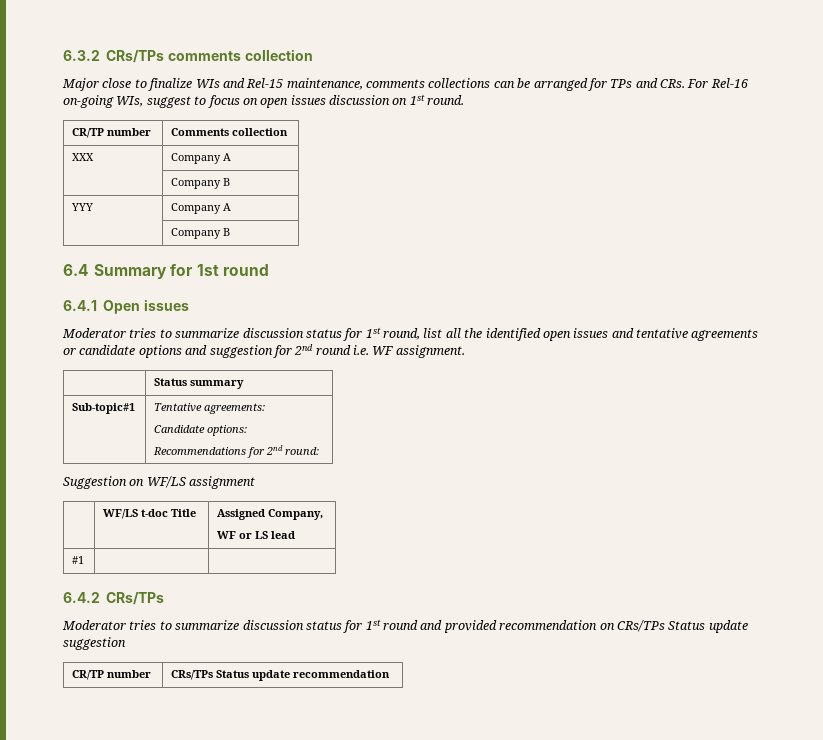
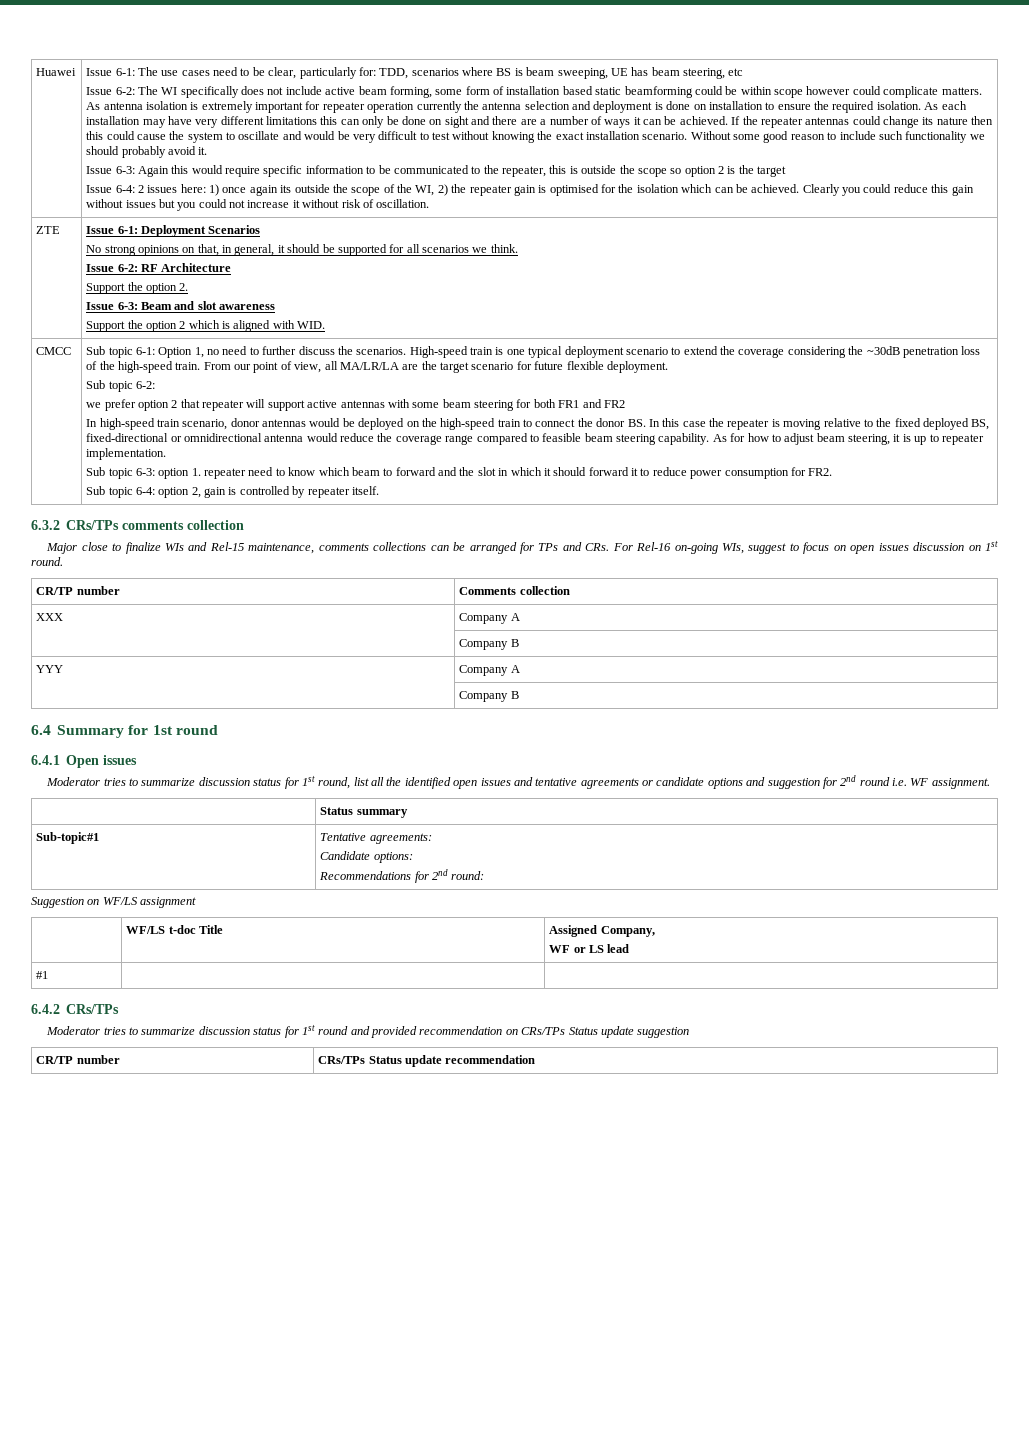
+ Huawei | Issue 6-1: The use cases need to be clear, particularly for: TDD, scenarios where BS is beam sweeping, UE has beam steering, etc
+ Issue 6-2: The WI specifically does not include active beam forming, some form of installation based static beamforming could be within scope however could complicate matters. As antenna isolation is extremely important for repeater operation currently the antenna selection and deployment is done on installation to ensure the required isolation. As each installation may have very different limitations this can only be done on sight and there are a number of ways it can be achieved. If the repeater antennas could change its nature then this could cause the system to oscillate and would be very difficult to test without knowing the exact installation scenario. Without some good reason to include such functionality we should probably avoid it.
+ Issue 6-3: Again this would require specific information to be communicated to the repeater, this is outside the scope so option 2 is the target
+ Issue 6-4: 2 issues here: 1) once again its outside the scope of the WI, 2) the repeater gain is optimised for the isolation which can be achieved. Clearly you could reduce this gain without issues but you could not increase it without risk of oscillation.
+ ZTE | Issue 6-1: Deployment Scenarios
+ No strong opinions on that, in general, it should be supported for all scenarios we think.
+ Issue 6-2: RF Architecture
+ Support the option 2.
+ Issue 6-3: Beam and slot awareness
+ Support the option 2 which is aligned with WID.
+ CMCC | Sub topic 6-1: Option 1, no need to further discuss the scenarios. High-speed train is one typical deployment scenario to extend the coverage considering the ~30dB penetration loss of the high-speed train. From our point of view, all MA/LR/LA are the target scenario for future flexible deployment.
+ Sub topic 6-2:
+ we prefer option 2 that repeater will support active antennas with some beam steering for both FR1 and FR2
+ In high-speed train scenario, donor antennas would be deployed on the high-speed train to connect the donor BS. In this case the repeater is moving relative to the fixed deployed BS, fixed-directional or omnidirectional antenna would reduce the coverage range compared to feasible beam steering capability. As for how to adjust beam steering, it is up to repeater implementation.
+ Sub topic 6-3: option 1. repeater need to know which beam to forward and the slot in which it should forward it to reduce power consumption for FR2.
+ Sub topic 6-4: option 2, gain is controlled by repeater itself.

